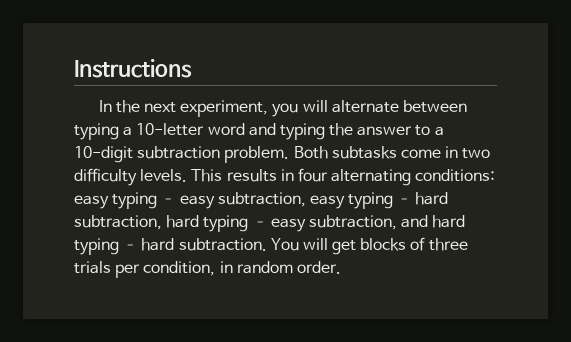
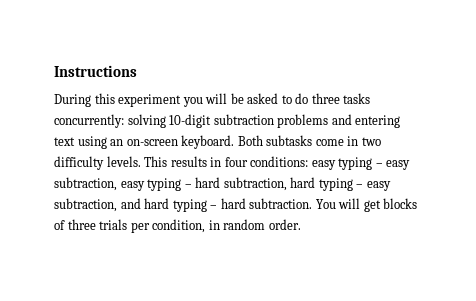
- In the next experiment, you will alternate between typing a 10-letter word and typing the answer to a 10-digit subtraction problem.
+ During this experiment you will be asked to do three tasks concurrently: solving 10-digit subtraction problems and entering text using an on-screen keyboard.
- This results in four alternating conditions: easy typing – easy subtraction, easy typing – hard subtraction, hard typing – easy subtraction, and hard typing – hard subtraction.
+ This results in four conditions: easy typing – easy subtraction, easy typing – hard subtraction, hard typing – easy subtraction, and hard typing – hard subtraction.

